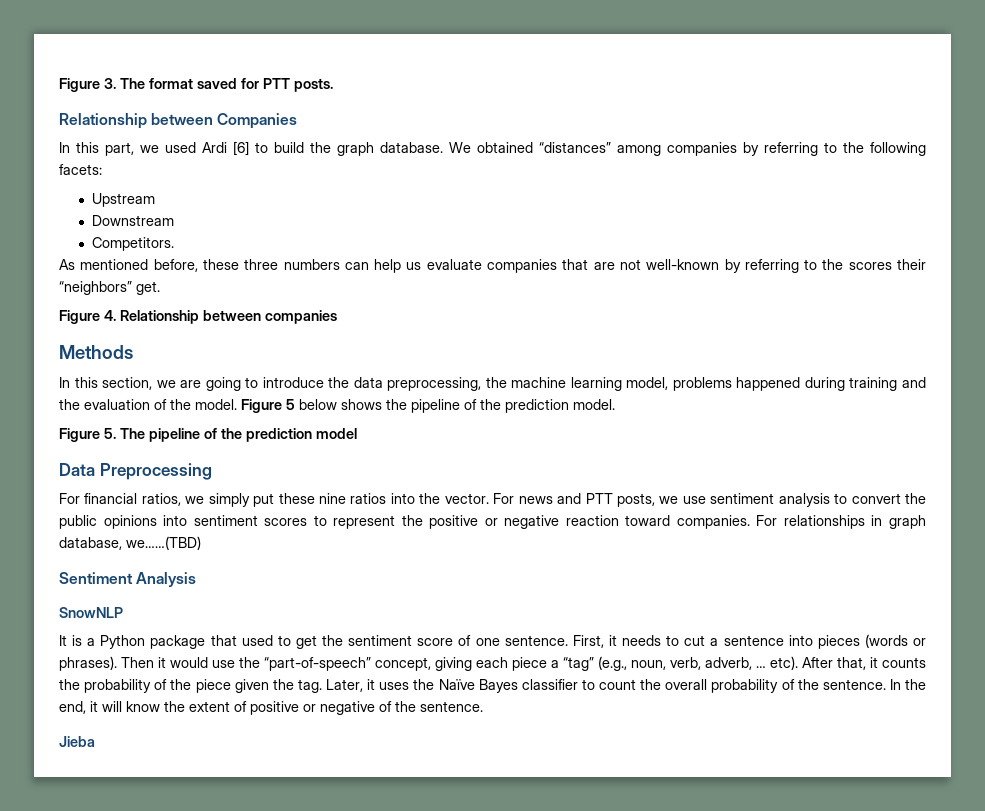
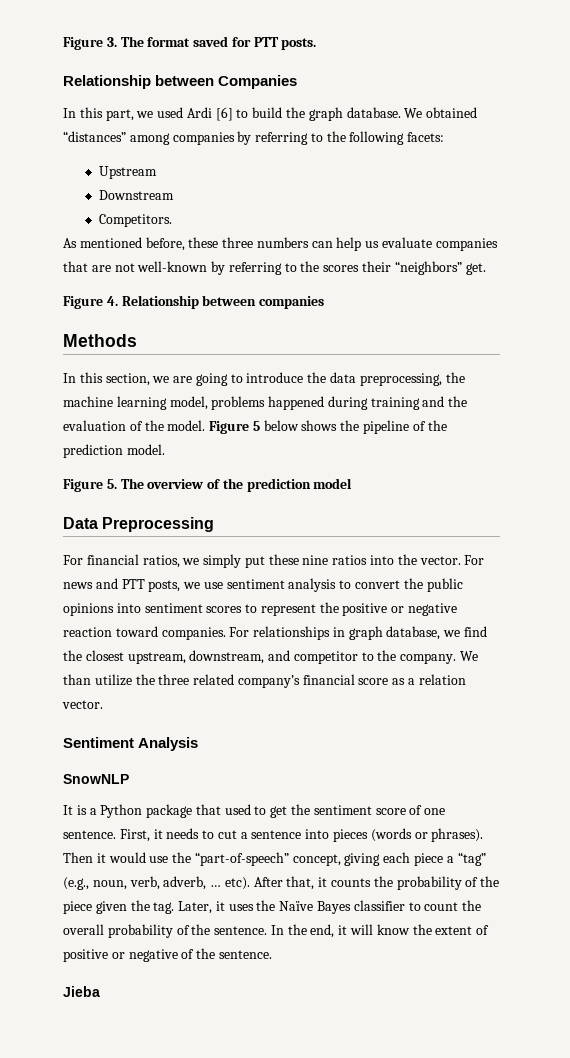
- Figure 5. The pipeline of the prediction model
+ Figure 5. The overview of the prediction model
- For relationships in graph database, we……(TBD)
+ For relationships in graph database, we find the closest upstream, downstream, and competitor to the company. We than utilize the three related company’s financial score as a relation vector.

